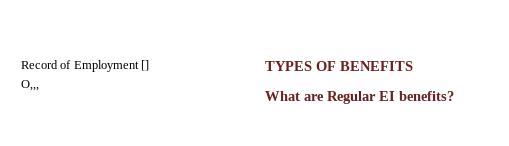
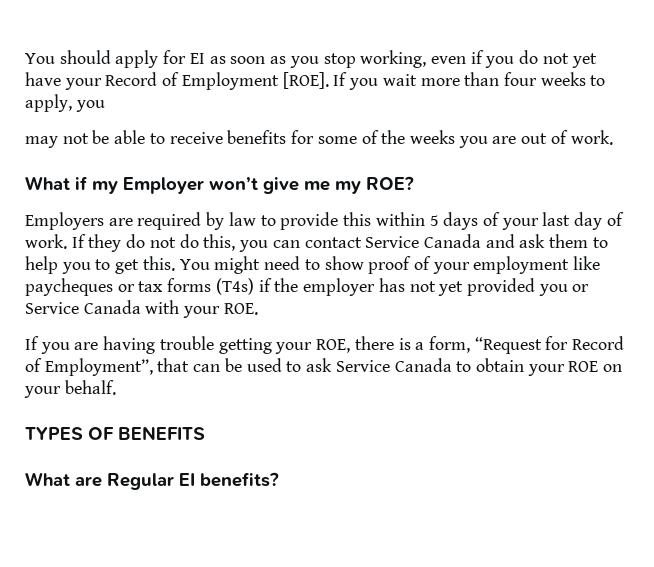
- Record of Employment []
- O,,,
+ You should apply for EI as soon as you stop working, even if you do not yet have your Record of Employment [ROE]. If you wait more than four weeks to apply, you
+ may not be able to receive benefits for some of the weeks you are out of work.
+ What if my Employer won’t give me my ROE?
+ Employers are required by law to provide this within 5 days of your last day of work. If they do not do this, you can contact Service Canada and ask them to help you to get this. You might need to show proof of your employment like paycheques or tax forms (T4s) if the employer has not yet provided you or Service Canada with your ROE.
+ If you are having trouble getting your ROE, there is a form, “Request for Record of Employment”, that can be used to ask Service Canada to obtain your ROE on your behalf.

